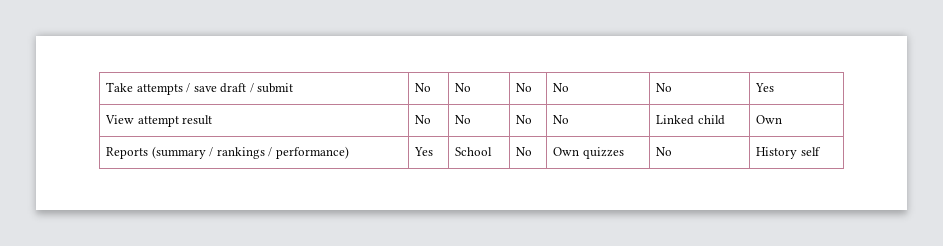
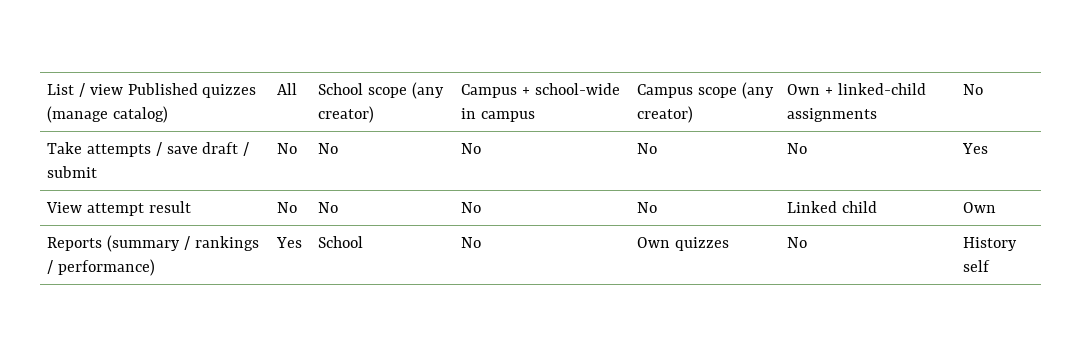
+ List / view Published quizzes (manage catalog) | All | School scope (any creator) | Campus + school-wide in campus | Campus scope (any creator) | Own + linked-child assignments | No

